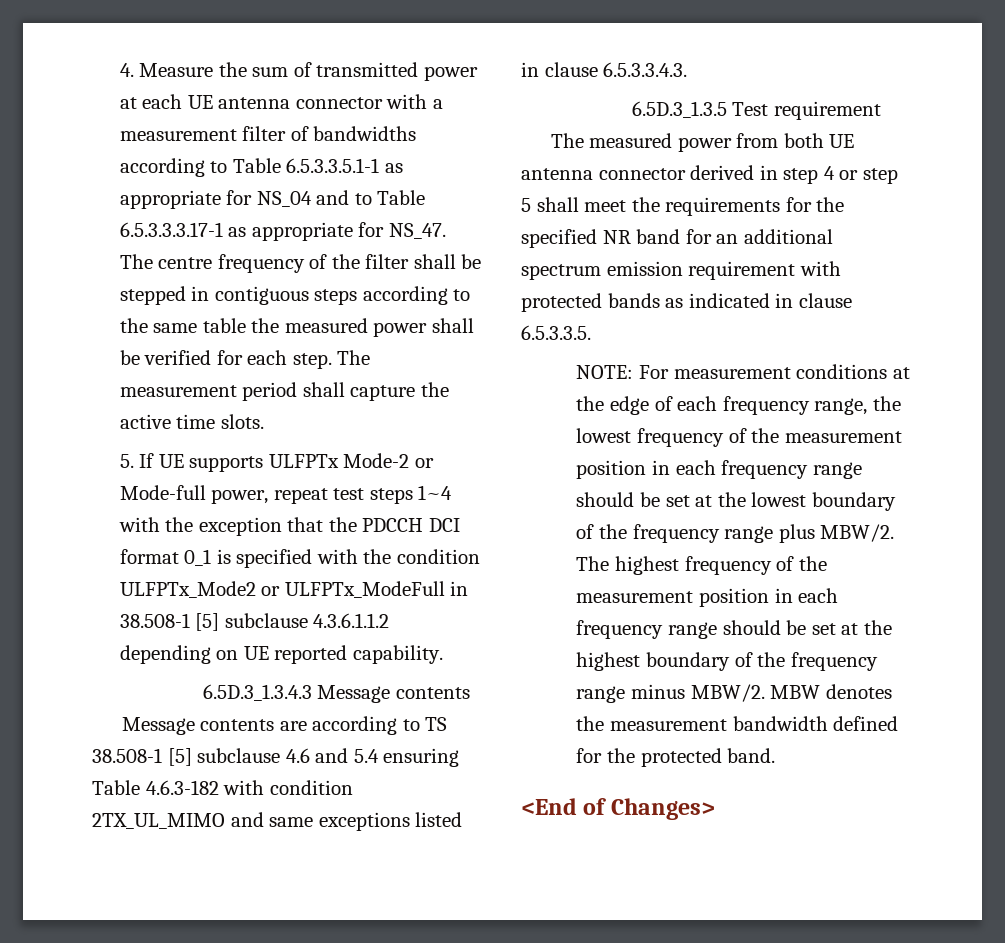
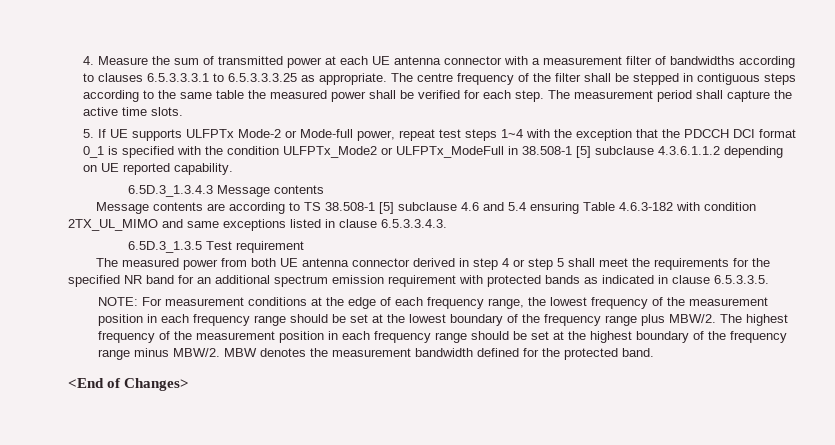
- 4. Measure the sum of transmitted power at each UE antenna connector with a measurement filter of bandwidths according to Table 6.5.3.3.5.1-1 as appropriate for NS_04 and to Table 6.5.3.3.3.17-1 as appropriate for NS_47.
+ 4. Measure the sum of transmitted power at each UE antenna connector with a measurement filter of bandwidths according to clauses 6.5.3.3.3.1 to 6.5.3.3.3.25 as appropriate.

